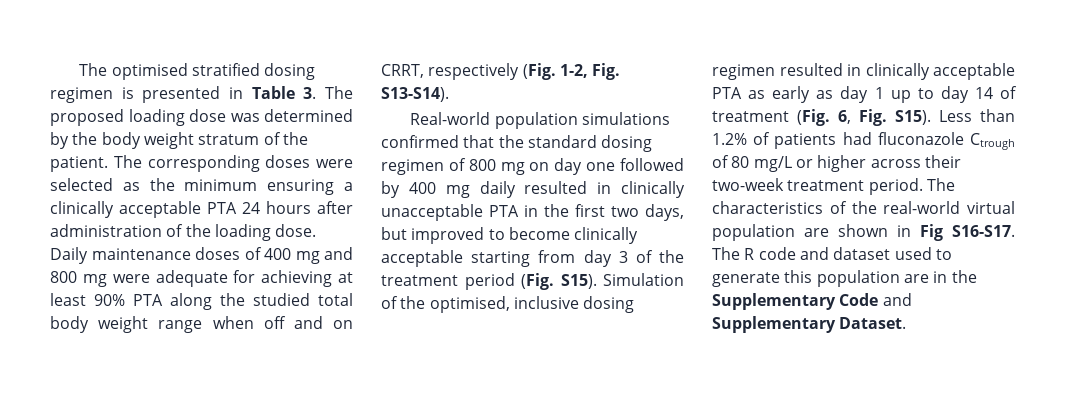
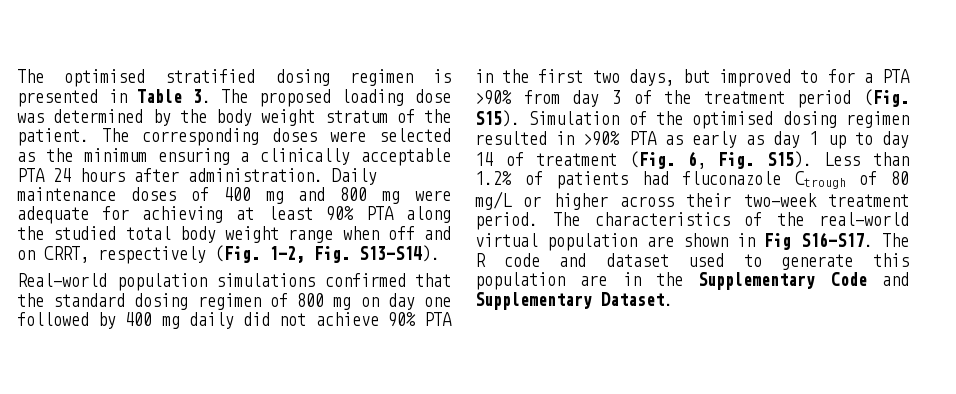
- The corresponding doses were selected as the minimum ensuring a clinically acceptable PTA 24 hours after administration of the loading dose.
+ The corresponding doses were selected as the minimum ensuring a clinically acceptable PTA 24 hours after administration.
- Real-world population simulations confirmed that the standard dosing regimen of 800 mg on day one followed by 400 mg daily resulted in clinically unacceptable PTA in the first two days, but improved to become clinically acceptable starting from day 3 of the treatment period (Fig. S15).
+ Real-world population simulations confirmed that the standard dosing regimen of 800 mg on day one followed by 400 mg daily did not achieve 90% PTA in the first two days, but improved to for a PTA >90% from day 3 of the treatment period (Fig. S15).
- Simulation of the optimised, inclusive dosing regimen resulted in clinically acceptable PTA as early as day 1 up to day 14 of treatment (Fig. 6, Fig. S15).
+ Simulation of the optimised dosing regimen resulted in >90% PTA as early as day 1 up to day 14 of treatment (Fig. 6, Fig. S15).

